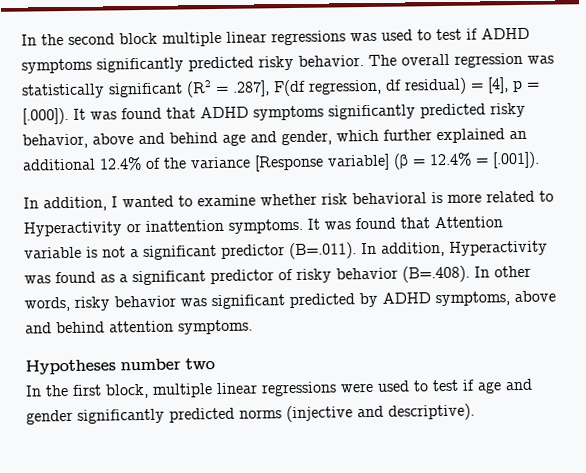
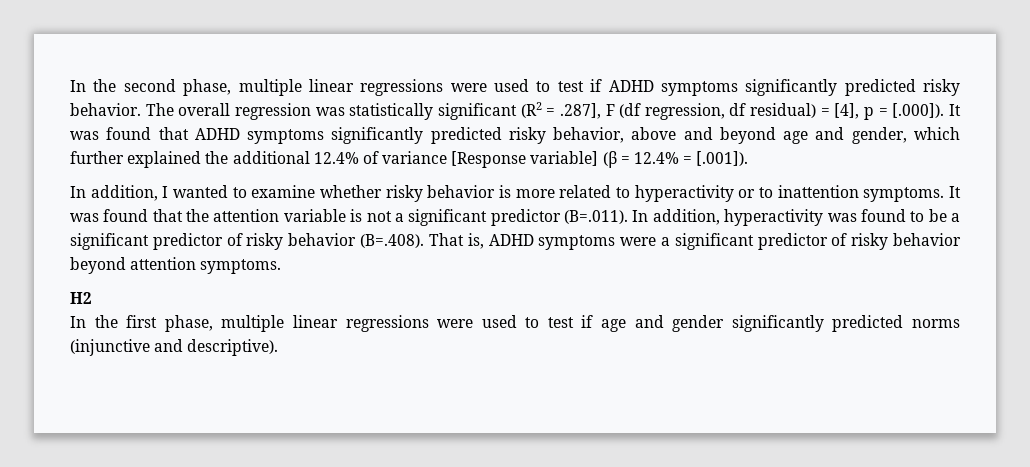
- In the second block multiple linear regressions was used to test if ADHD symptoms significantly predicted risky behavior.
+ In the second phase, multiple linear regressions were used to test if ADHD symptoms significantly predicted risky behavior.
- The overall regression was statistically significant (R2 = .287], F(df regression, df residual) = [4], p = [.000]). It was found that ADHD symptoms significantly predicted risky behavior, above and behind age and gender, which further explained an additional 12.4% of the variance [Response variable] (β = 12.4% = [.001]).
+ The overall regression was statistically significant (R2 = .287], F (df regression, df residual) = [4], p = [.000]). It was found that ADHD symptoms significantly predicted risky behavior, above and beyond age and gender, which further explained the additional 12.4% of variance [Response variable] (β = 12.4% = [.001]).
- In addition, I wanted to examine whether risk behavioral is more related to Hyperactivity or inattention symptoms.
+ In addition, I wanted to examine whether risky behavior is more related to hyperactivity or to inattention symptoms.
- It was found that Attention variable is not a significant predictor (B=.011). In addition, Hyperactivity was found as a significant predictor of risky behavior (B=.408). In other words, risky behavior was significant predicted by ADHD symptoms, above and behind attention symptoms.
+ It was found that the attention variable is not a significant predictor (B=.011). In addition, hyperactivity was found to be a significant predictor of risky behavior (B=.408). That is, ADHD symptoms were a significant predictor of risky behavior beyond attention symptoms.
- Hypotheses number two
+ H2
- In the first block, multiple linear regressions were used to test if age and gender significantly predicted norms (injective and descriptive).
+ In the first phase, multiple linear regressions were used to test if age and gender significantly predicted norms (injunctive and descriptive).

